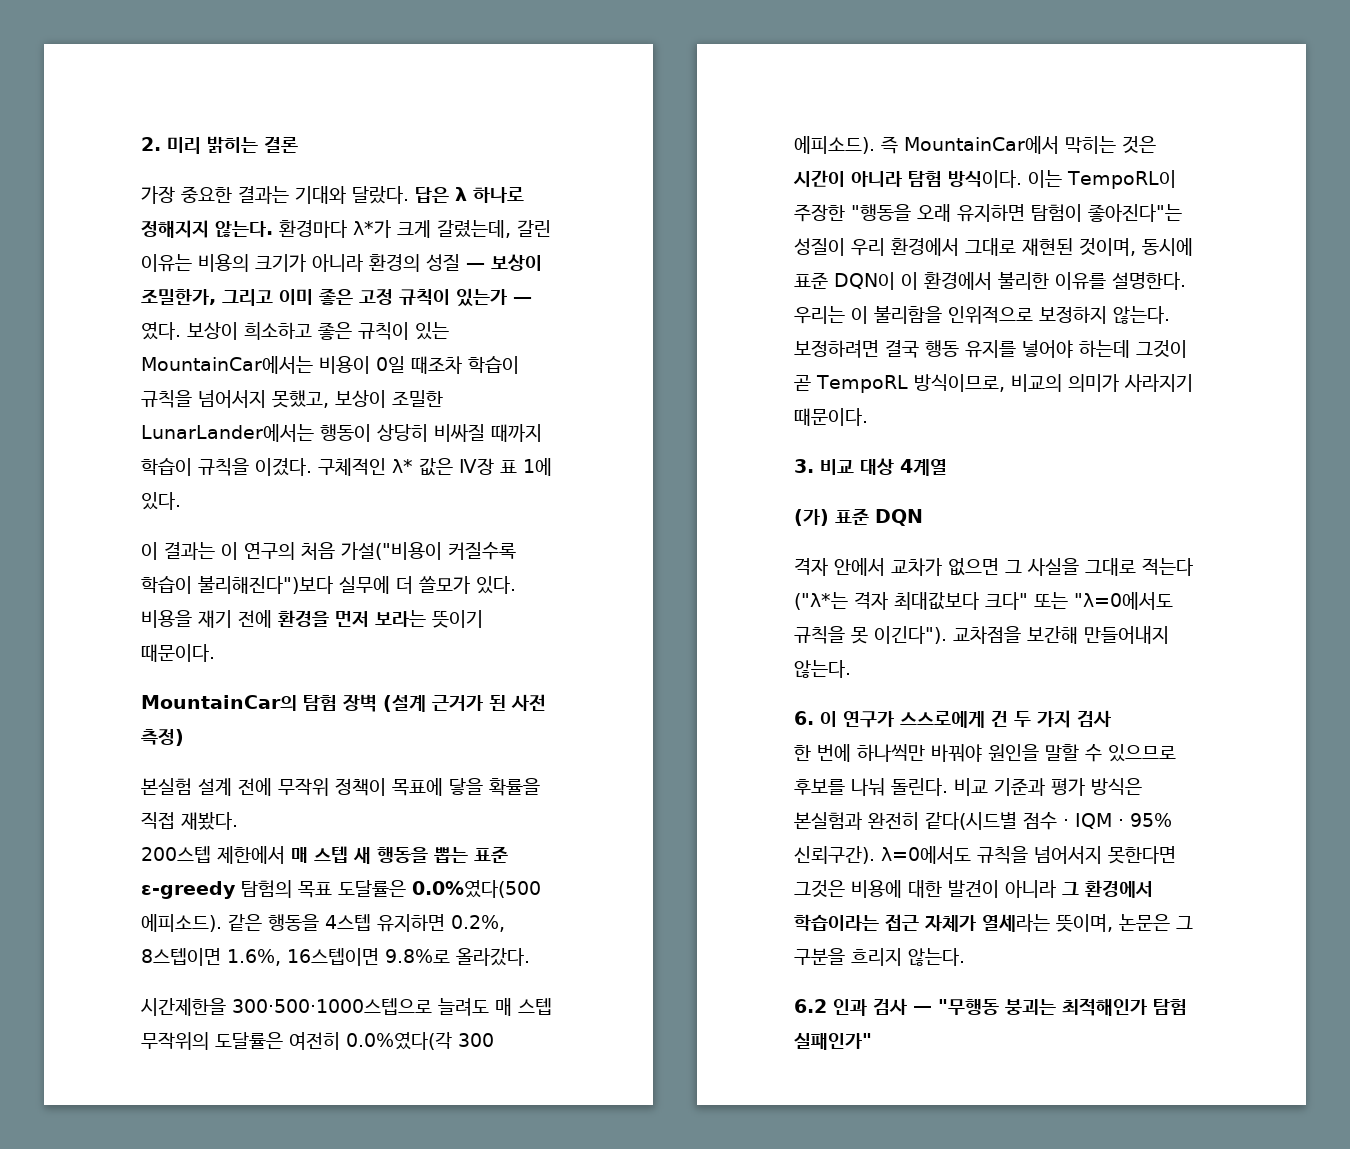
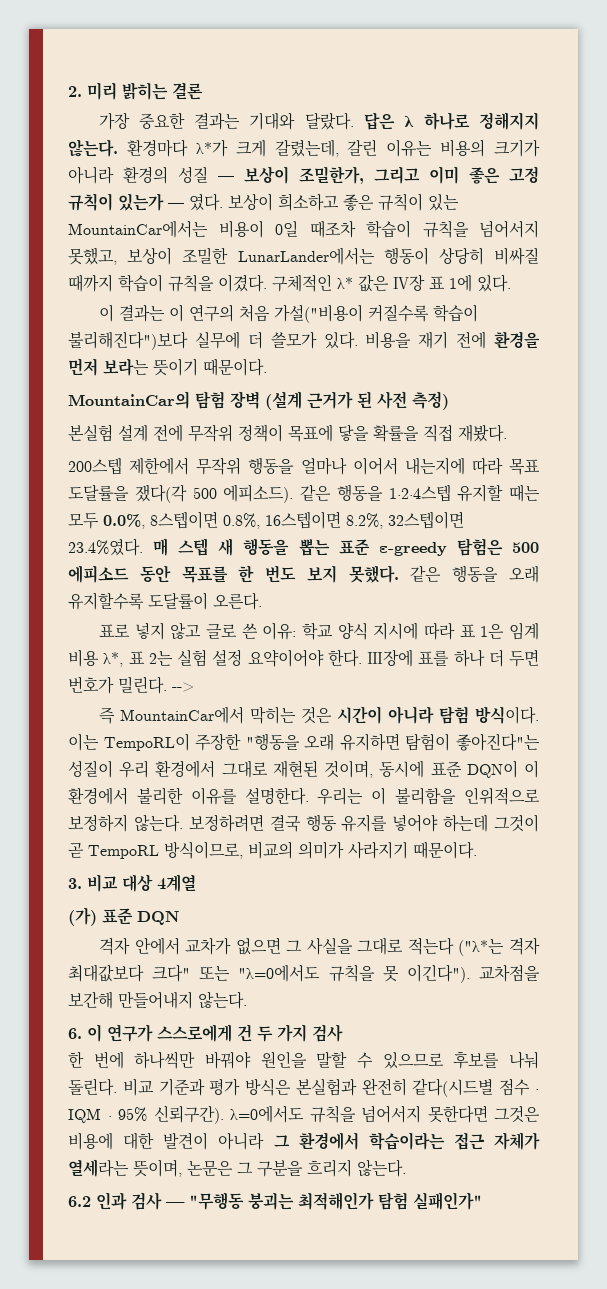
- 200스텝 제한에서 매 스텝 새 행동을 뽑는 표준 ε-greedy 탐험의 목표 도달률은 0.0%였다(500 에피소드). 같은 행동을 4스텝 유지하면 0.2%, 8스텝이면 1.6%, 16스텝이면 9.8%로 올라갔다.
- 시간제한을 300·500·1000스텝으로 늘려도 매 스텝 무작위의 도달률은 여전히 0.0%였다(각 300 에피소드). 즉 MountainCar에서 막히는 것은 시간이 아니라 탐험 방식이다.
+ 200스텝 제한에서 무작위 행동을 얼마나 이어서 내는지에 따라 목표 도달률을 쟀다(각 500 에피소드). 같은 행동을 1·2·4스텝 유지할 때는 모두 0.0%, 8스텝이면 0.8%, 16스텝이면 8.2%, 32스텝이면 23.4%였다. 매 스텝 새 행동을 뽑는 표준 ε-greedy 탐험은 500 에피소드 동안 목표를 한 번도 보지 못했다. 같은 행동을 오래 유지할수록 도달률이 오른다.
+ 표로 넣지 않고 글로 쓴 이유: 학교 양식 지시에 따라 표 1은 임계 비용 λ*, 표 2는 실험 설정 요약이어야 한다. Ⅲ장에 표를 하나 더 두면 번호가 밀린다. -->
+ 즉 MountainCar에서 막히는 것은 시간이 아니라 탐험 방식이다.

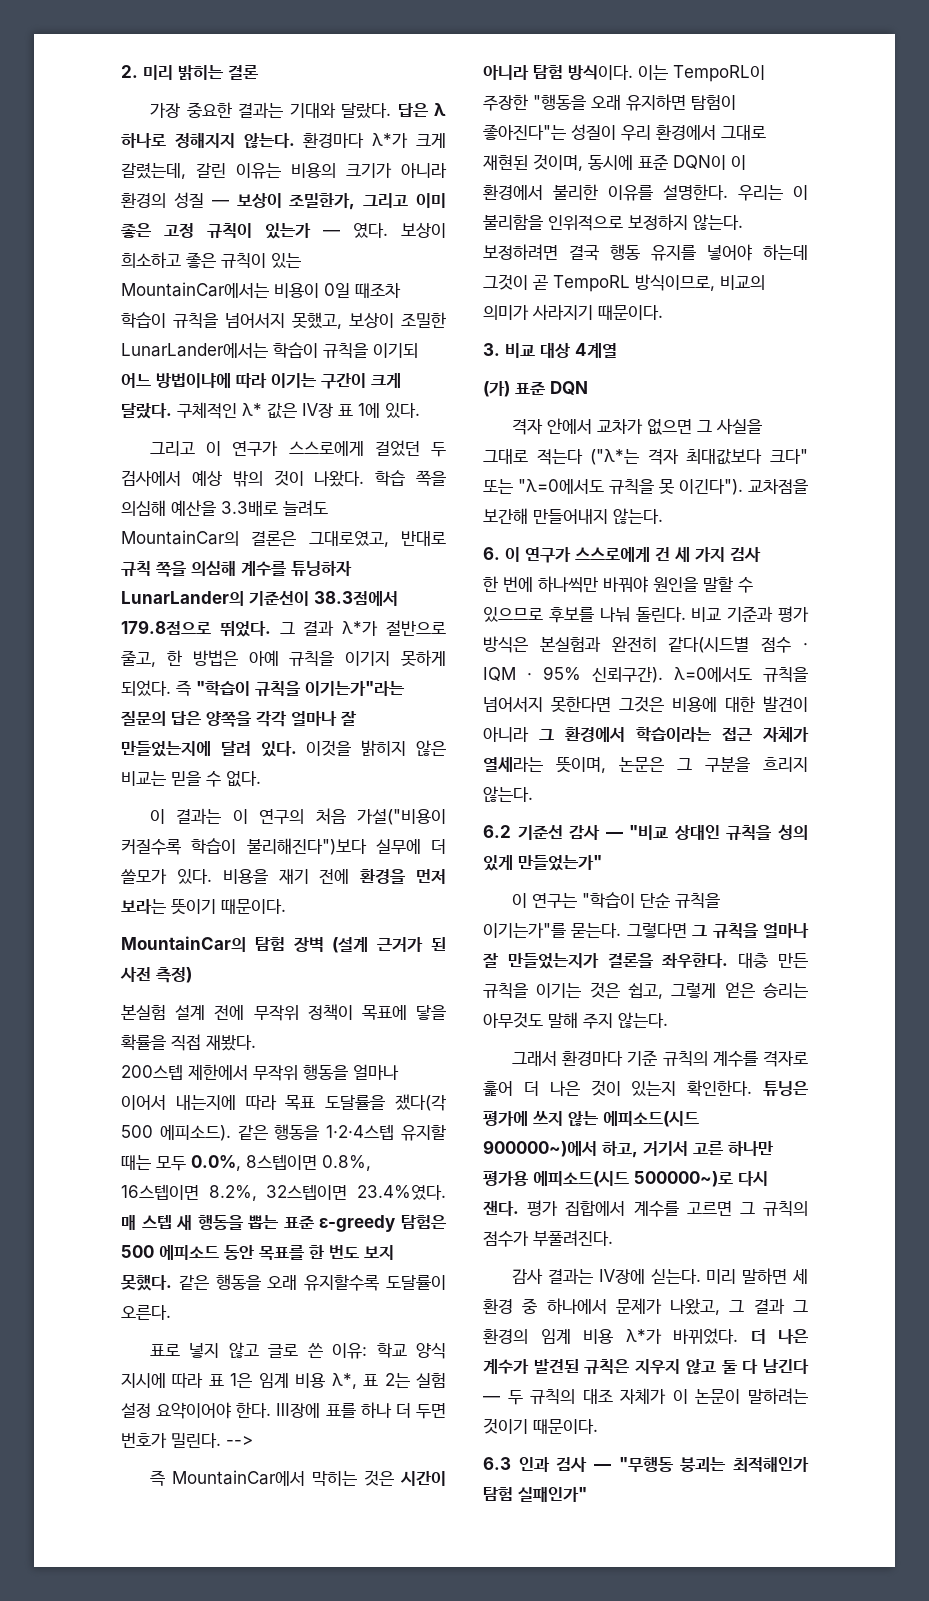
- 보상이 희소하고 좋은 규칙이 있는 MountainCar에서는 비용이 0일 때조차 학습이 규칙을 넘어서지 못했고, 보상이 조밀한 LunarLander에서는 행동이 상당히 비싸질 때까지 학습이 규칙을 이겼다.
+ 보상이 희소하고 좋은 규칙이 있는 MountainCar에서는 비용이 0일 때조차 학습이 규칙을 넘어서지 못했고, 보상이 조밀한 LunarLander에서는 학습이 규칙을 이기되 어느 방법이냐에 따라 이기는 구간이 크게 달랐다.
+ 그리고 이 연구가 스스로에게 걸었던 두 검사에서 예상 밖의 것이 나왔다. 학습 쪽을 의심해 예산을 3.3배로 늘려도 MountainCar의 결론은 그대로였고, 반대로 규칙 쪽을 의심해 계수를 튜닝하자 LunarLander의 기준선이 38.3점에서 179.8점으로 뛰었다. 그 결과 λ*가 절반으로 줄고, 한 방법은 아예 규칙을 이기지 못하게 되었다. 즉 "학습이 규칙을 이기는가"라는 질문의 답은 양쪽을 각각 얼마나 잘 만들었는지에 달려 있다. 이것을 밝히지 않은 비교는 믿을 수 없다.
- 6. 이 연구가 스스로에게 건 두 가지 검사
+ 6. 이 연구가 스스로에게 건 세 가지 검사
- 6.2 인과 검사 — "무행동 붕괴는 최적해인가 탐험 실패인가"
+ 6.2 기준선 감사 — "비교 상대인 규칙을 성의 있게 만들었는가"
+ 이 연구는 "학습이 단순 규칙을 이기는가"를 묻는다. 그렇다면 그 규칙을 얼마나 잘 만들었는지가 결론을 좌우한다. 대충 만든 규칙을 이기는 것은 쉽고, 그렇게 얻은 승리는 아무것도 말해 주지 않는다.
+ 그래서 환경마다 기준 규칙의 계수를 격자로 훑어 더 나은 것이 있는지 확인한다. 튜닝은 평가에 쓰지 않는 에피소드(시드 900000~)에서 하고, 거기서 고른 하나만 평가용 에피소드(시드 500000~)로 다시 잰다. 평가 집합에서 계수를 고르면 그 규칙의 점수가 부풀려진다.
+ 감사 결과는 Ⅳ장에 싣는다. 미리 말하면 세 환경 중 하나에서 문제가 나왔고, 그 결과 그 환경의 임계 비용 λ*가 바뀌었다. 더 나은 계수가 발견된 규칙은 지우지 않고 둘 다 남긴다 — 두 규칙의 대조 자체가 이 논문이 말하려는 것이기 때문이다.
+ 6.3 인과 검사 — "무행동 붕괴는 최적해인가 탐험 실패인가"

